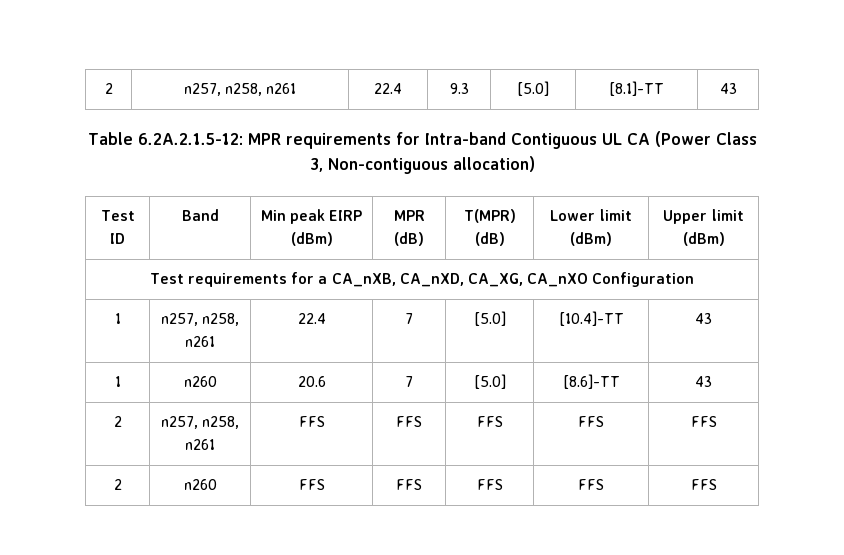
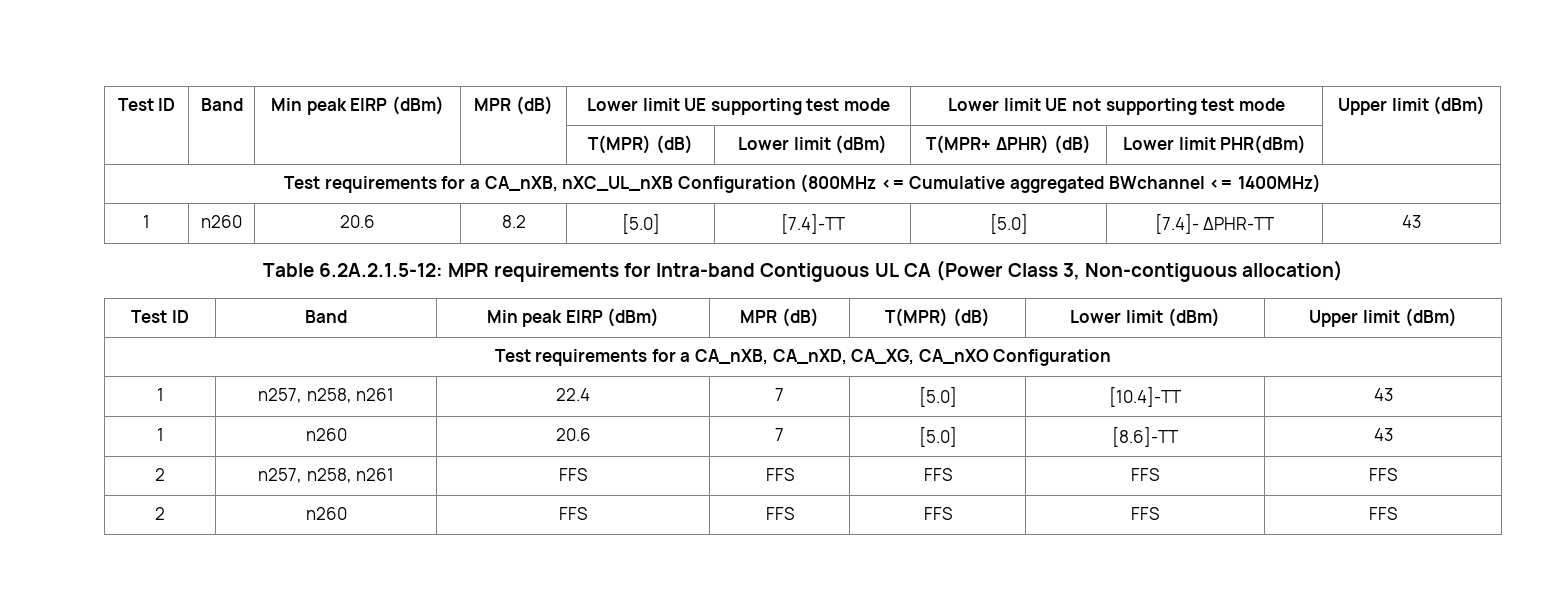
- 2 | n257, n258, n261 | 22.4 | 9.3 | [5.0] | [8.1]-TT | 43
+ Test ID | Band | Min peak EIRP (dBm) | MPR (dB) | Lower limit UE supporting test mode | Lower limit UE not supporting test mode | Upper limit (dBm)
+ | | | | T(MPR) (dB) | Lower limit (dBm) | T(MPR+ ΔPHR) (dB) | Lower limit PHR(dBm) |
+ Test requirements for a CA_nXB, nXC_UL_nXB Configuration (800MHz <= Cumulative aggregated BWchannel <= 1400MHz)
+ 1 | n260 | 20.6 | 8.2 | [5.0] | [7.4]-TT | [5.0] | [7.4]- ΔPHR-TT | 43

